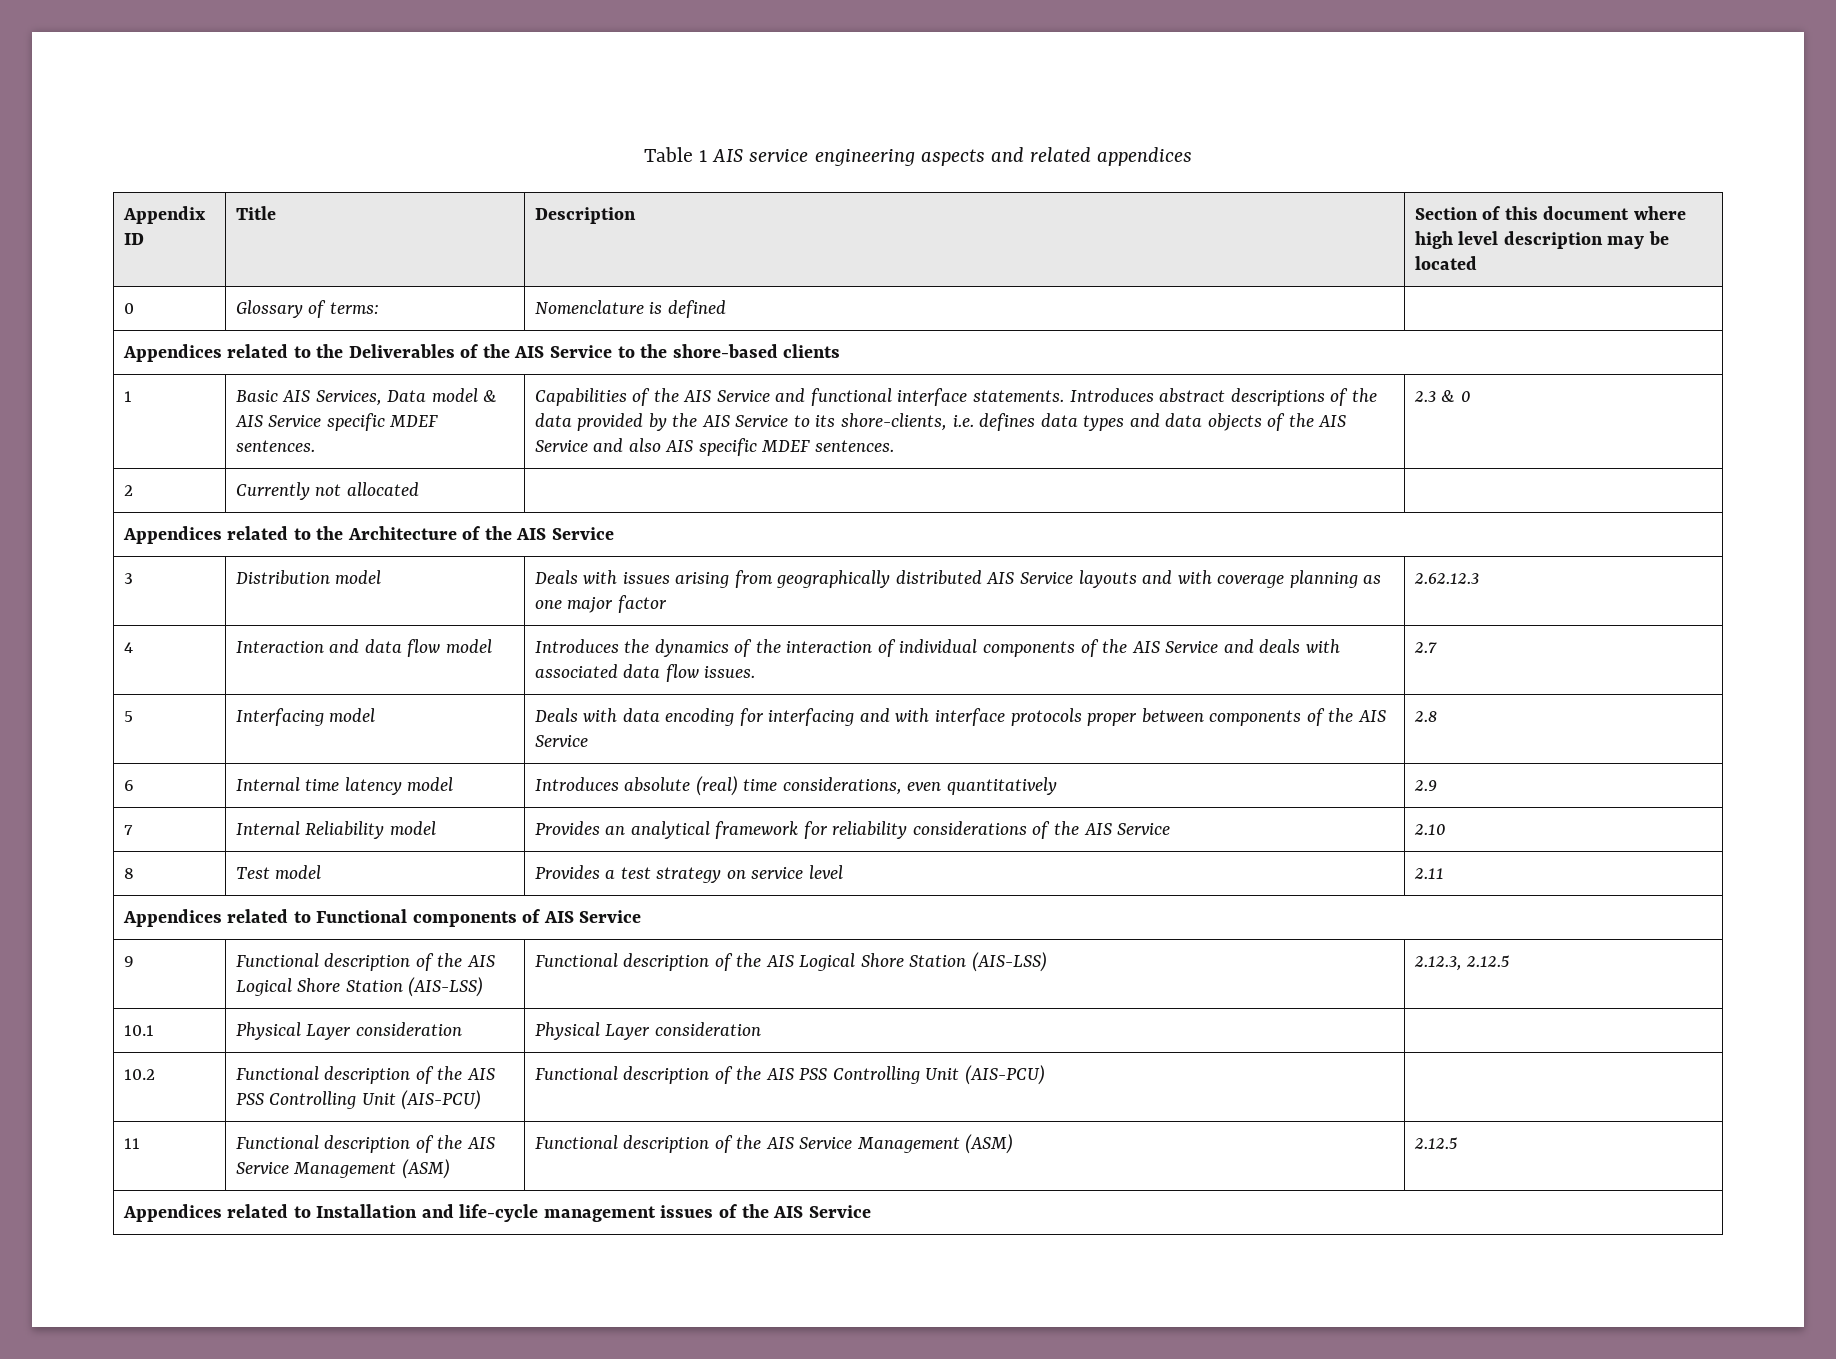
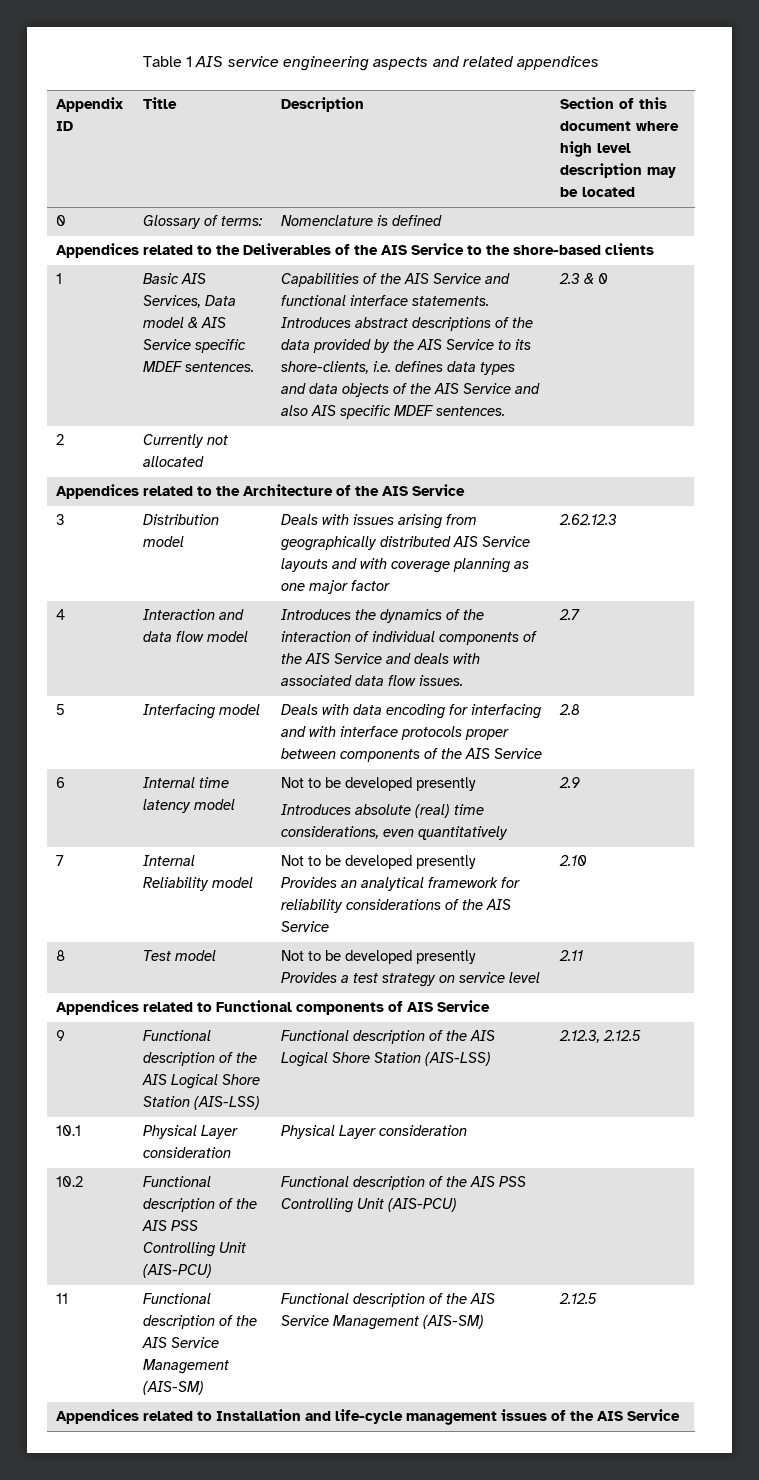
- 6 | Internal time latency model | Introduces absolute (real) time considerations, even quantitatively | 2.9
+ 6 | Internal time latency model | Not to be developed presently
+ Introduces absolute (real) time considerations, even quantitatively | 2.9
- 7 | Internal Reliability model | Provides an analytical framework for reliability considerations of the AIS Service | 2.10
+ 7 | Internal Reliability model | Not to be developed presently
+ Provides an analytical framework for reliability considerations of the AIS Service | 2.10
- 8 | Test model | Provides a test strategy on service level | 2.11
+ 8 | Test model | Not to be developed presently
+ Provides a test strategy on service level | 2.11
- 11 | Functional description of the AIS Service Management (ASM) | Functional description of the AIS Service Management (ASM) | 2.12.5
+ 11 | Functional description of the AIS Service Management (AIS-SM) | Functional description of the AIS Service Management (AIS-SM) | 2.12.5

